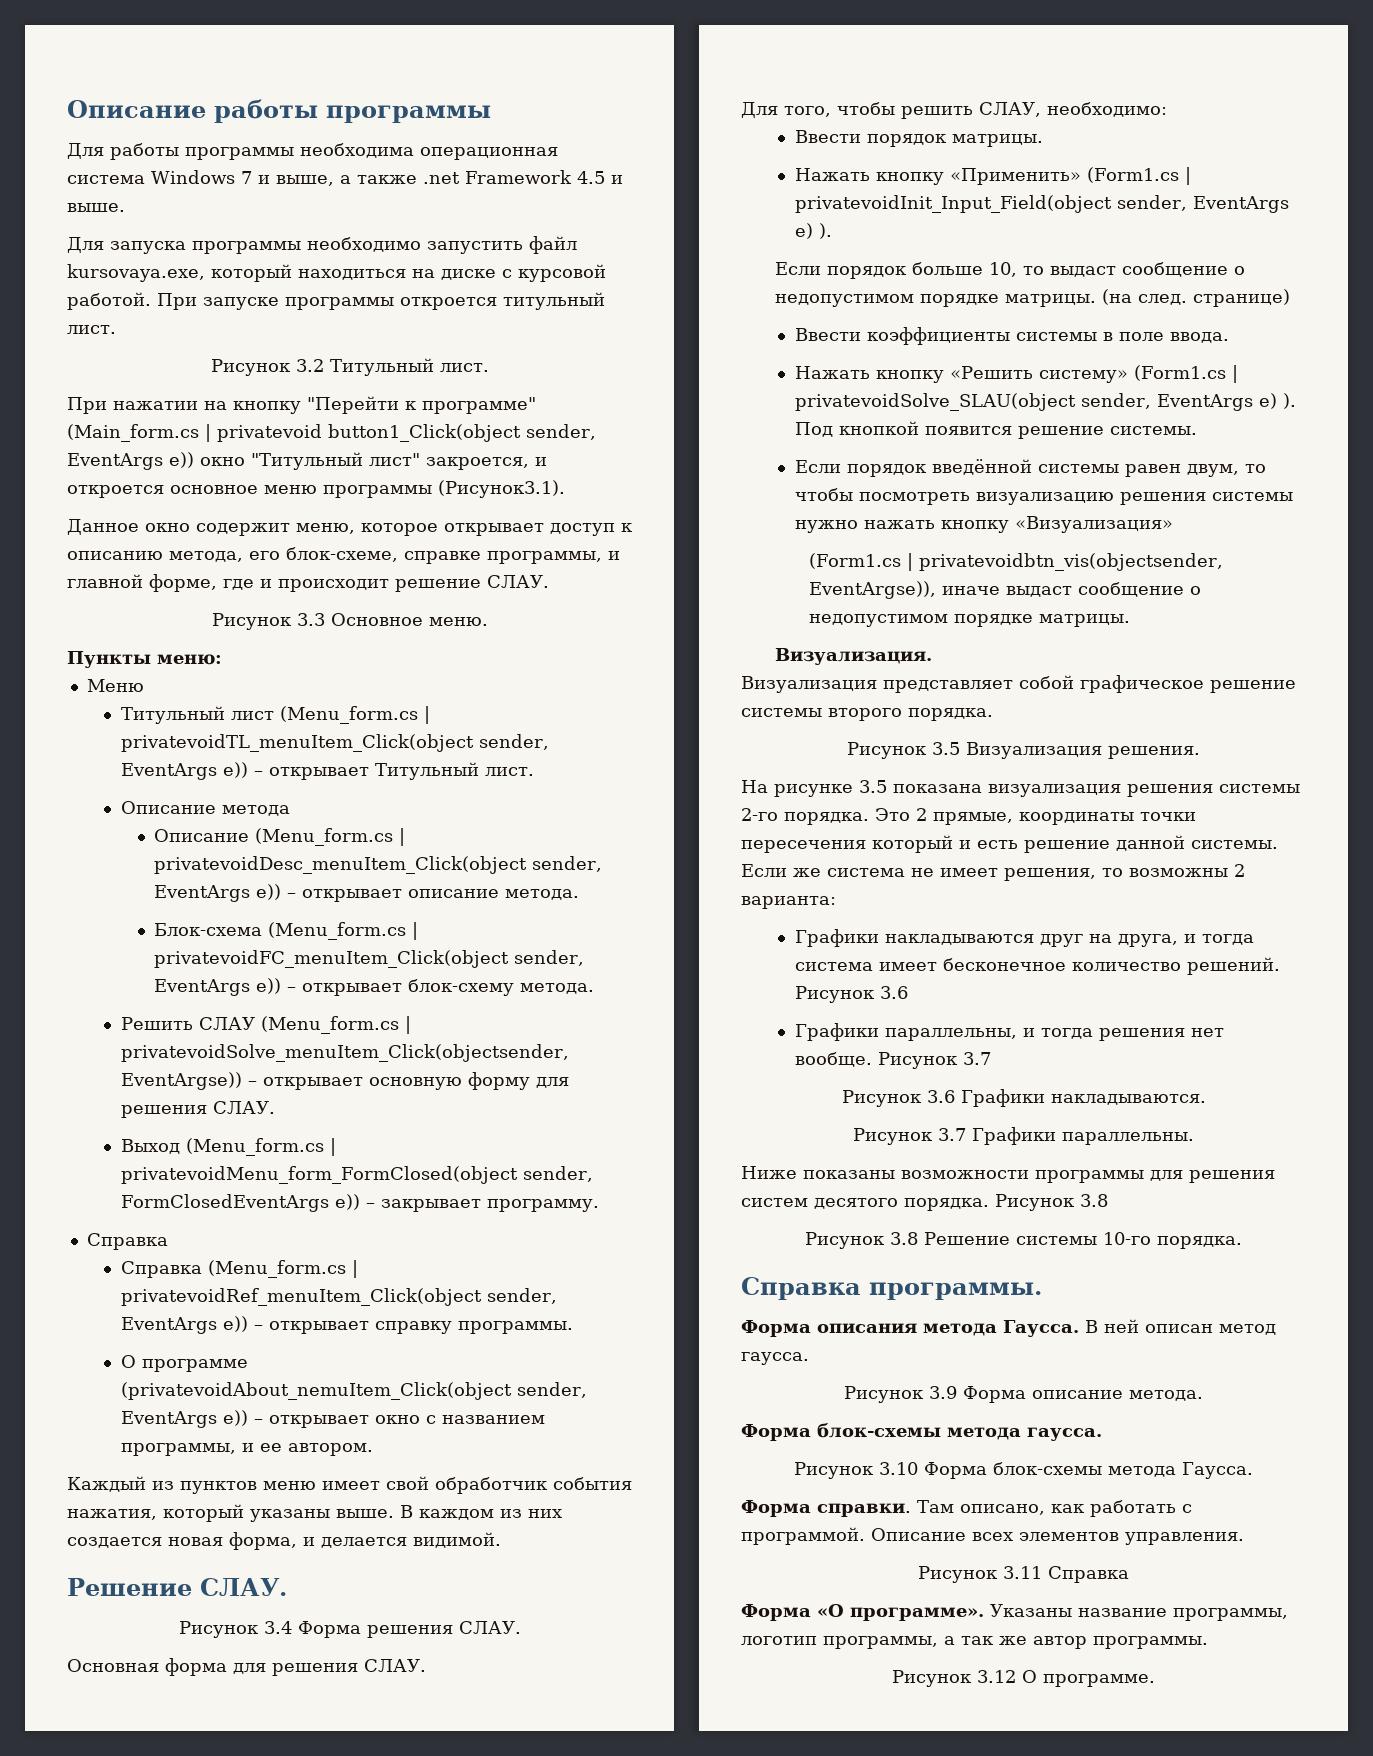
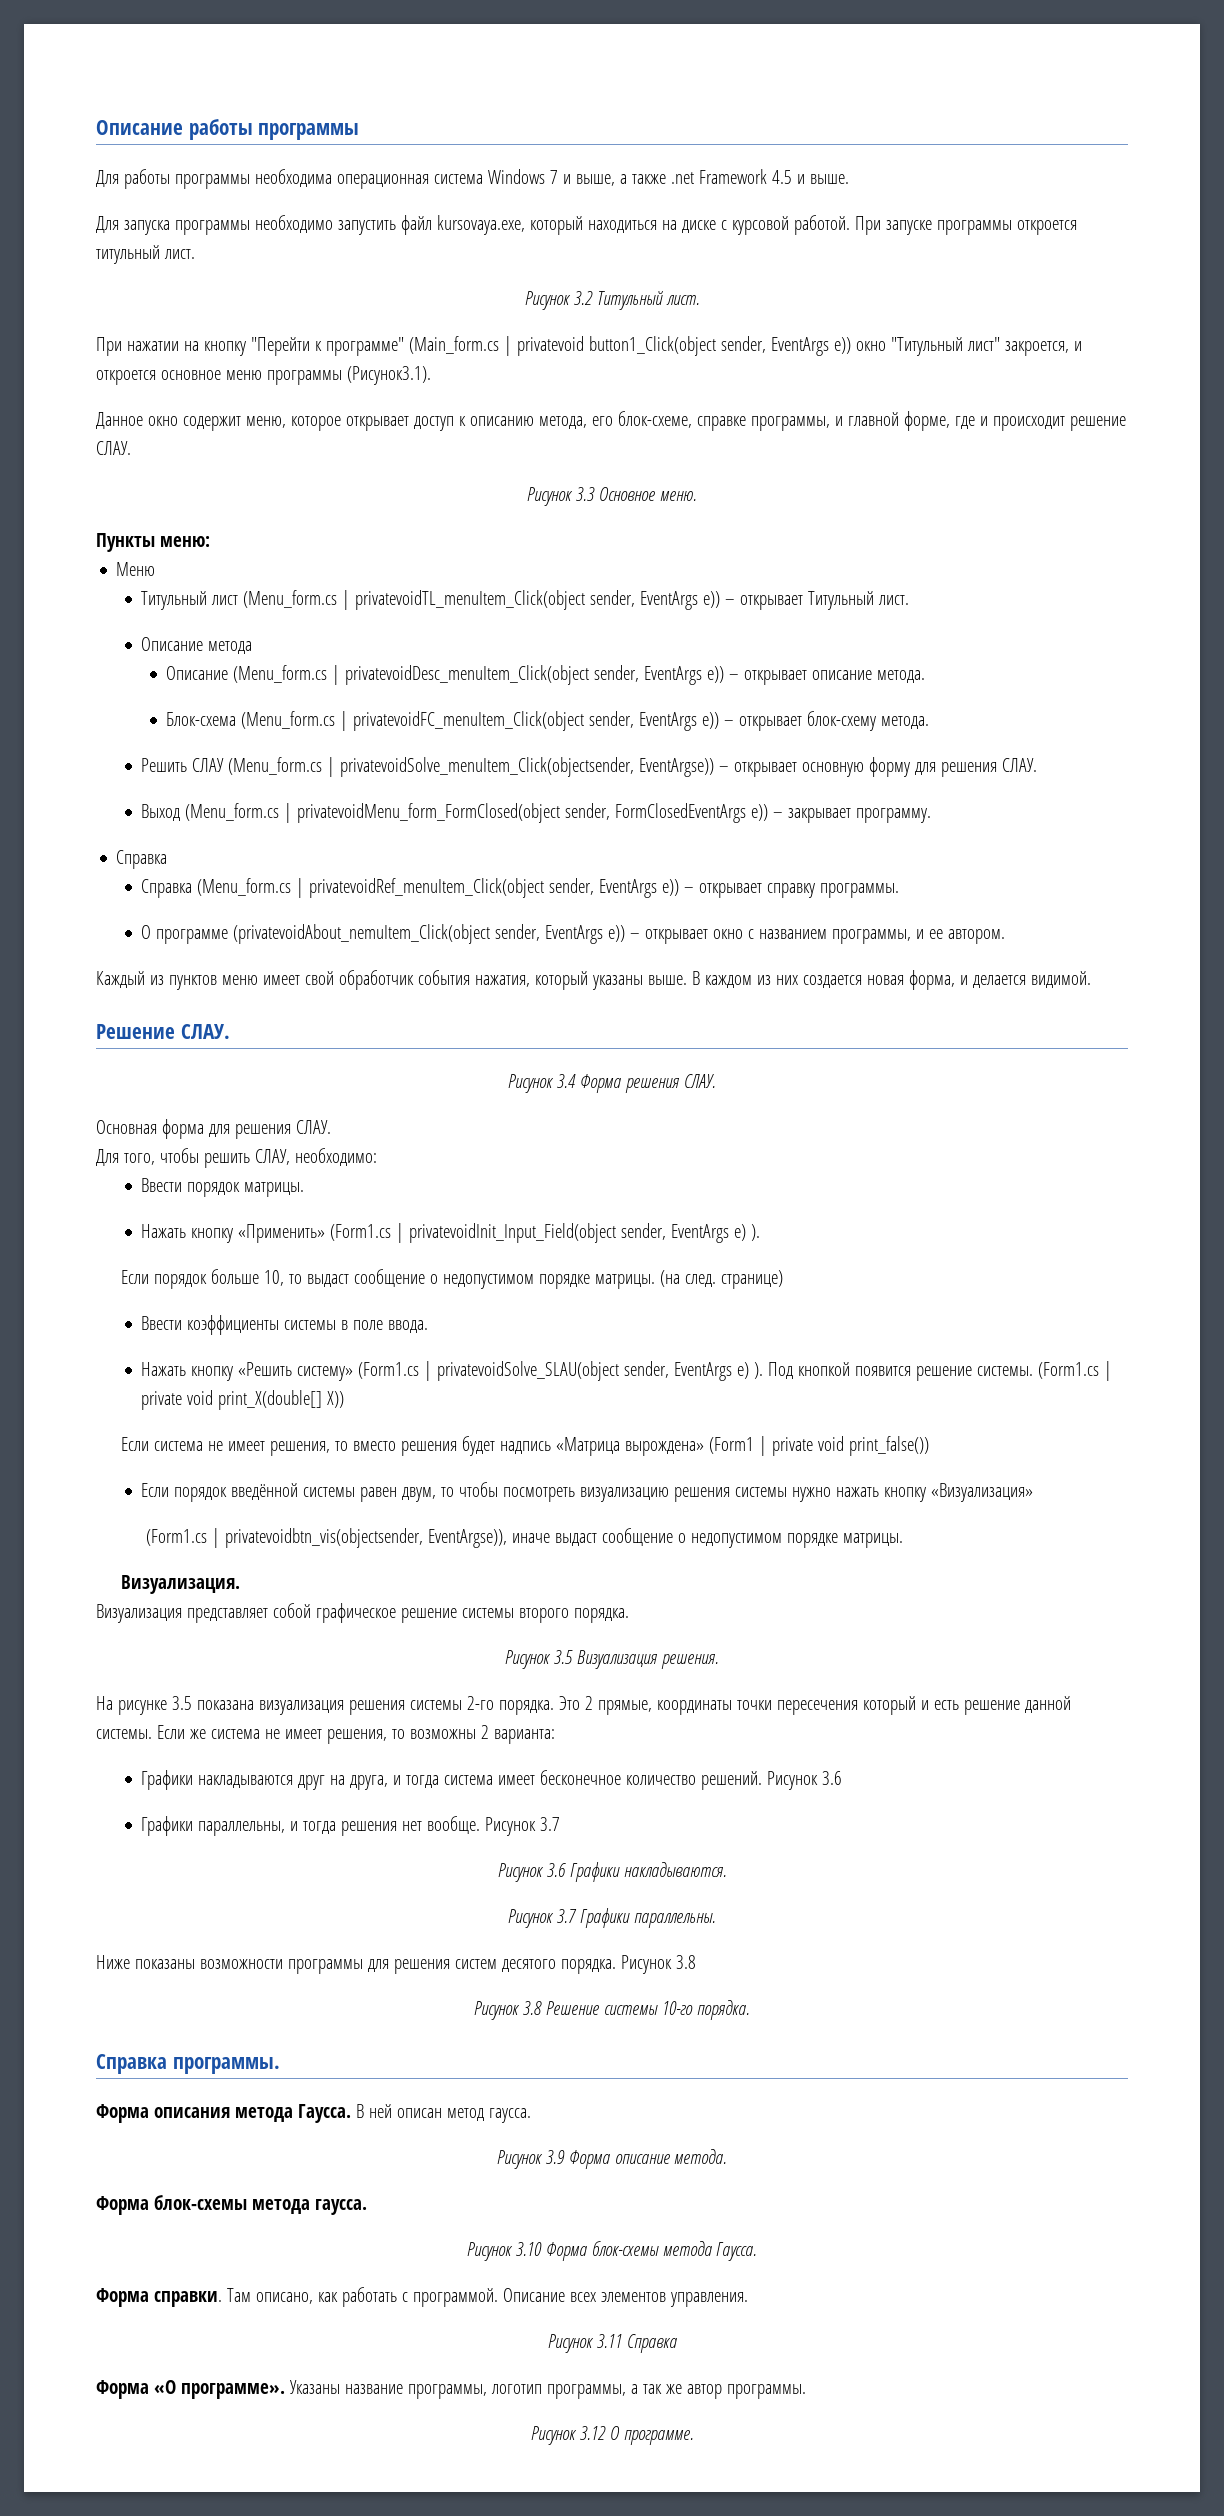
+ (Form1.cs | private void print_X(double[] X))
+ Если система не имеет решения, то вместо решения будет надпись «Матрица вырождена» (Form1 | private void print_false())

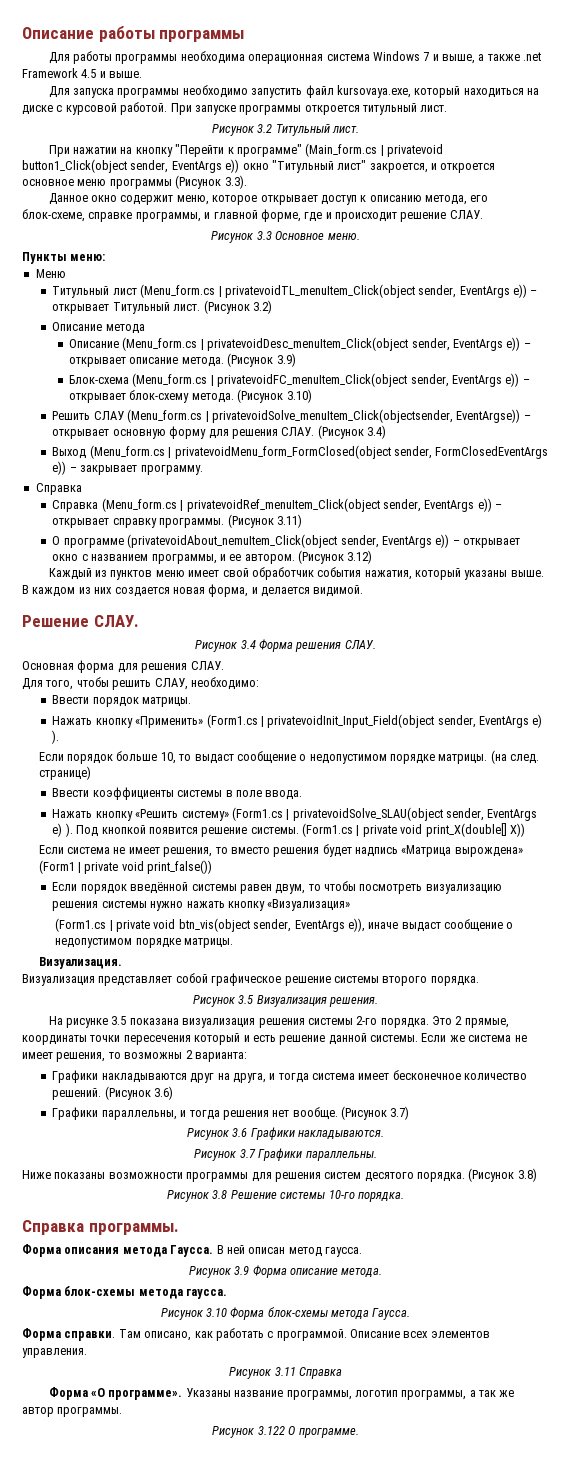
- При нажатии на кнопку "Перейти к программе" (Main_form.cs | privatevoid button1_Click(object sender, EventArgs e)) окно "Титульный лист" закроется, и откроется основное меню программы (Рисунок3.1).
+ При нажатии на кнопку "Перейти к программе" (Main_form.cs | privatevoid button1_Click(object sender, EventArgs e)) окно "Титульный лист" закроется, и откроется основное меню программы (Рисунок 3.3).
+ (Рисунок 3.2)
+ (Рисунок 3.9)
+ (Рисунок 3.10)
+ (Рисунок 3.4)
+ (Рисунок 3.11)
+ (Рисунок 3.12)
- (Form1.cs | privatevoidbtn_vis(objectsender, EventArgse)), иначе выдаст сообщение о недопустимом порядке матрицы.
+ (Form1.cs | private void btn_vis(object sender, EventArgs e)), иначе выдаст сообщение о недопустимом порядке матрицы.
- Графики накладываются друг на друга, и тогда система имеет бесконечное количество решений. Рисунок 3.6
+ Графики накладываются друг на друга, и тогда система имеет бесконечное количество решений. (Рисунок 3.6)
- Графики параллельны, и тогда решения нет вообще. Рисунок 3.7
+ Графики параллельны, и тогда решения нет вообще. (Рисунок 3.7)
- Ниже показаны возможности программы для решения систем десятого порядка. Рисунок 3.8
+ Ниже показаны возможности программы для решения систем десятого порядка. (Рисунок 3.8)
- Рисунок 3.12 О программе.
+ Рисунок 3.122 О программе.

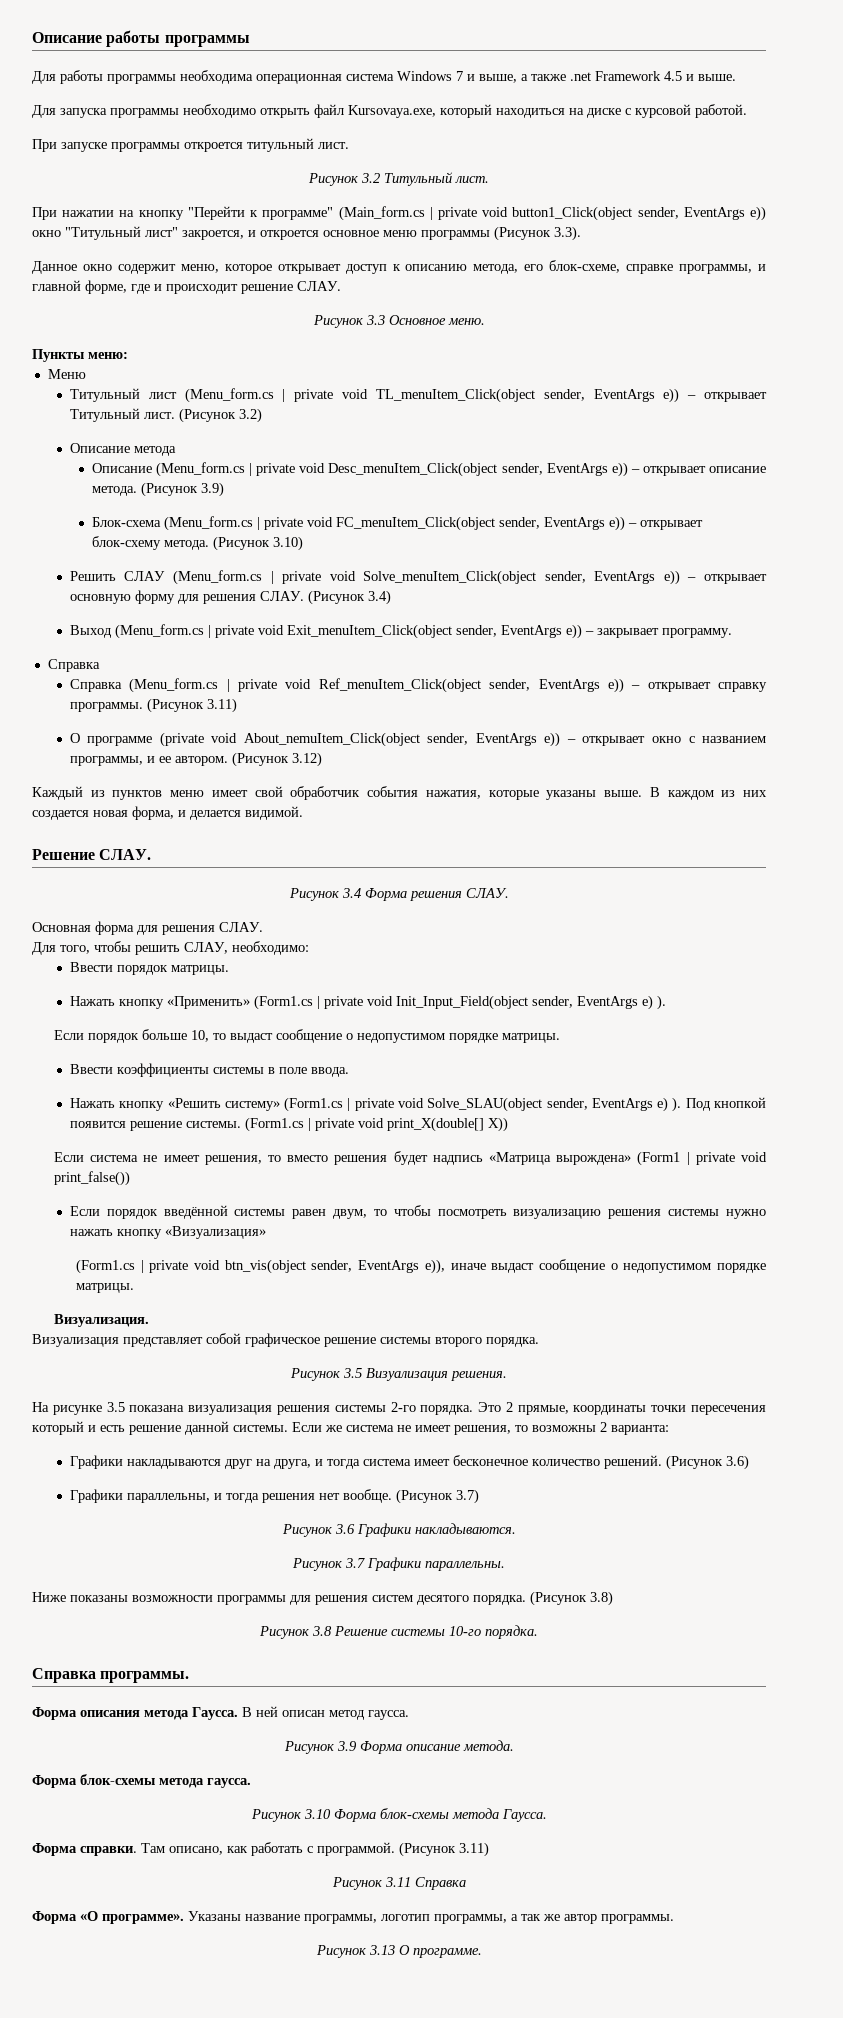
- Для запуска программы необходимо запустить файл kursovaya.exe, который находиться на диске с курсовой работой. При запуске программы откроется титульный лист.
+ Для запуска программы необходимо открыть файл Kursovaya.exe, который находиться на диске с курсовой работой.
+ При запуске программы откроется титульный лист.
- При нажатии на кнопку "Перейти к программе" (Main_form.cs | privatevoid button1_Click(object sender, EventArgs e)) окно "Титульный лист" закроется, и откроется основное меню программы (Рисунок 3.3).
+ При нажатии на кнопку "Перейти к программе" (Main_form.cs | private void button1_Click(object sender, EventArgs e)) окно "Титульный лист" закроется, и откроется основное меню программы (Рисунок 3.3).
- Титульный лист (Menu_form.cs | privatevoidTL_menuItem_Click(object sender, EventArgs e)) – открывает Титульный лист.
+ Титульный лист (Menu_form.cs | private void TL_menuItem_Click(object sender, EventArgs e)) – открывает Титульный лист.
- Описание (Menu_form.cs | privatevoidDesc_menuItem_Click(object sender, EventArgs e)) – открывает описание метода.
+ Описание (Menu_form.cs | private void Desc_menuItem_Click(object sender, EventArgs e)) – открывает описание метода.
- Блок-схема (Menu_form.cs | privatevoidFC_menuItem_Click(object sender, EventArgs e)) – открывает блок-схему метода.
+ Блок-схема (Menu_form.cs | private void FC_menuItem_Click(object sender, EventArgs e)) – открывает блок-схему метода.
- Решить СЛАУ (Menu_form.cs | privatevoidSolve_menuItem_Click(objectsender, EventArgse)) – открывает основную форму для решения СЛАУ.
+ Решить СЛАУ (Menu_form.cs | private void Solve_menuItem_Click(object sender, EventArgs e)) – открывает основную форму для решения СЛАУ.
- Выход (Menu_form.cs | privatevoidMenu_form_FormClosed(object sender, FormClosedEventArgs e)) – закрывает программу.
+ Выход (Menu_form.cs | private void Exit_menuItem_Click(object sender, EventArgs e)) – закрывает программу.
- Справка (Menu_form.cs | privatevoidRef_menuItem_Click(object sender, EventArgs e)) – открывает справку программы.
+ Справка (Menu_form.cs | private void Ref_menuItem_Click(object sender, EventArgs e)) – открывает справку программы.
- О программе (privatevoidAbout_nemuItem_Click(object sender, EventArgs e)) – открывает окно с названием программы, и ее автором.
+ О программе (private void About_nemuItem_Click(object sender, EventArgs e)) – открывает окно с названием программы, и ее автором.
- Каждый из пунктов меню имеет свой обработчик события нажатия, который указаны выше.
+ Каждый из пунктов меню имеет свой обработчик события нажатия, которые указаны выше.
- Нажать кнопку «Применить» (Form1.cs | privatevoidInit_Input_Field(object sender, EventArgs e) ).
+ Нажать кнопку «Применить» (Form1.cs | private void Init_Input_Field(object sender, EventArgs e) ).
- (на след. странице)
- Нажать кнопку «Решить систему» (Form1.cs | privatevoidSolve_SLAU(object sender, EventArgs e) ).
+ Нажать кнопку «Решить систему» (Form1.cs | private void Solve_SLAU(object sender, EventArgs e) ).
- Там описано, как работать с программой. Описание всех элементов управления.
+ Там описано, как работать с программой. (Рисунок 3.11)
- Рисунок 3.122 О программе.
+ Рисунок 3.13 О программе.

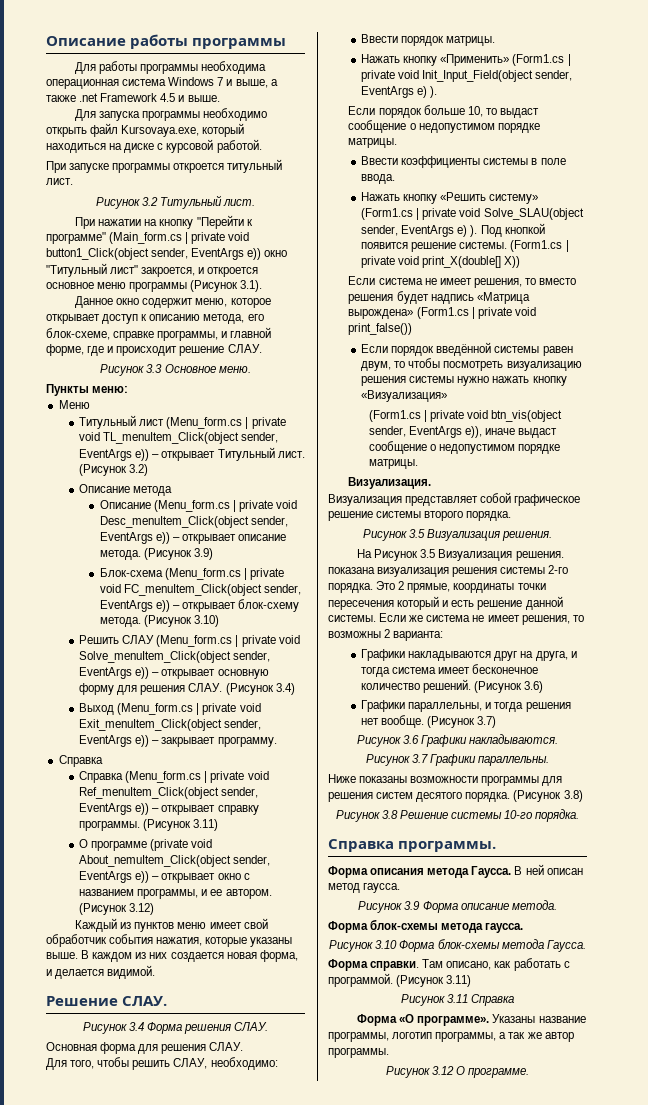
- При нажатии на кнопку "Перейти к программе" (Main_form.cs | private void button1_Click(object sender, EventArgs e)) окно "Титульный лист" закроется, и откроется основное меню программы (Рисунок 3.3).
+ При нажатии на кнопку "Перейти к программе" (Main_form.cs | private void button1_Click(object sender, EventArgs e)) окно "Титульный лист" закроется, и откроется основное меню программы (Рисунок 3.1).
- Если система не имеет решения, то вместо решения будет надпись «Матрица вырождена» (Form1 | private void print_false())
+ Если система не имеет решения, то вместо решения будет надпись «Матрица вырождена» (Form1.cs | private void print_false())
- На рисунке 3.5 показана визуализация решения системы 2-го порядка.
+ На Рисунок 3.5 Визуализация решения. показана визуализация решения системы 2-го порядка.
- Рисунок 3.13 О программе.
+ Рисунок 3.12 О программе.

